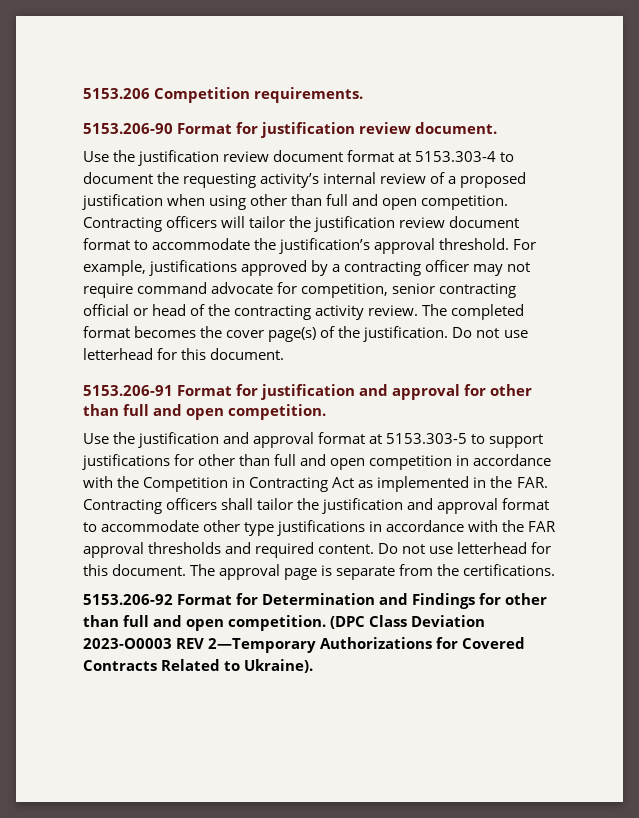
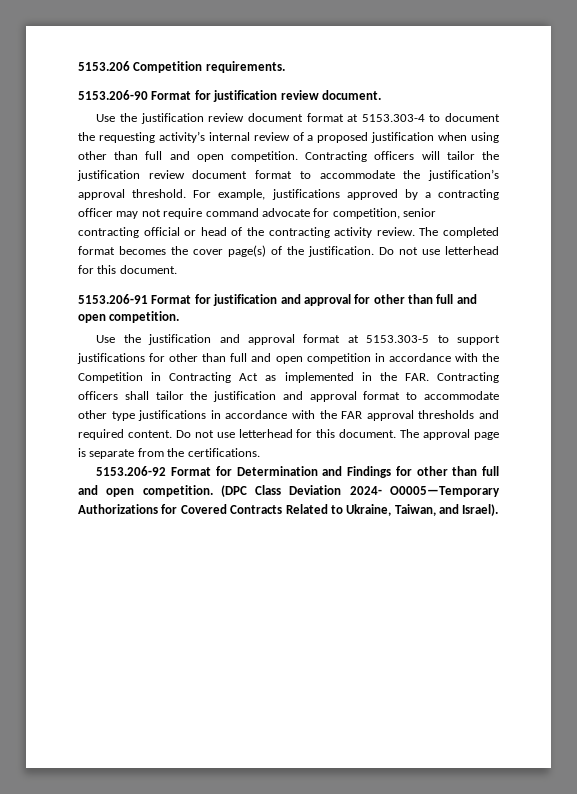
- (DPC Class Deviation 2023-O0003 REV 2—Temporary Authorizations for Covered Contracts Related to Ukraine).
+ (DPC Class Deviation 2024- O0005—Temporary Authorizations for Covered Contracts Related to Ukraine, Taiwan, and Israel).

